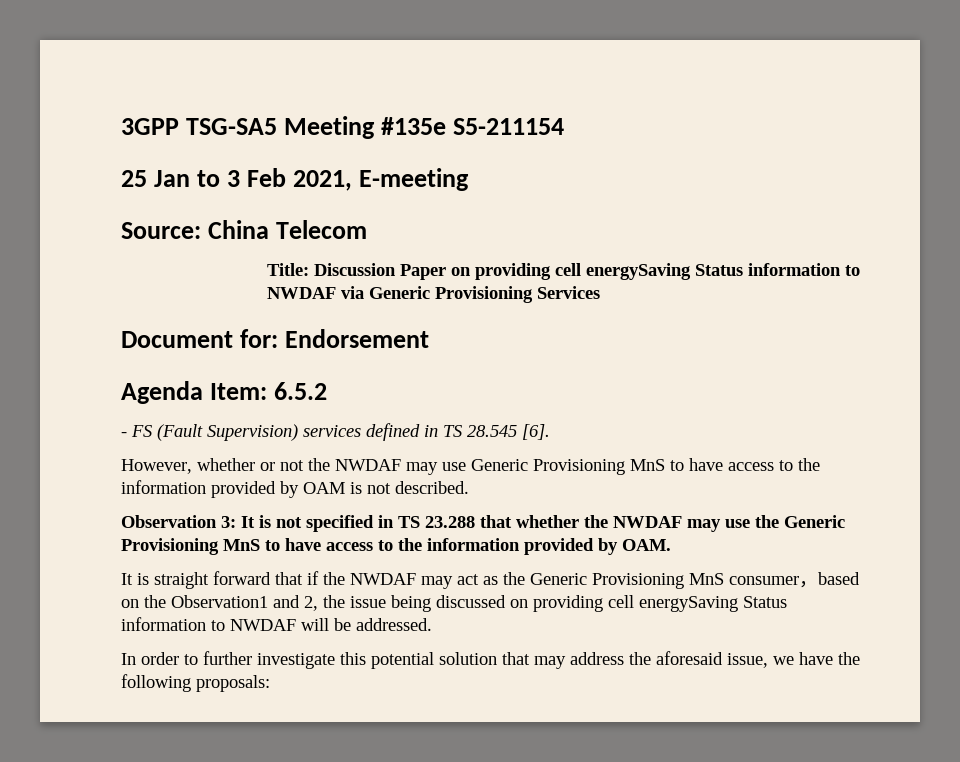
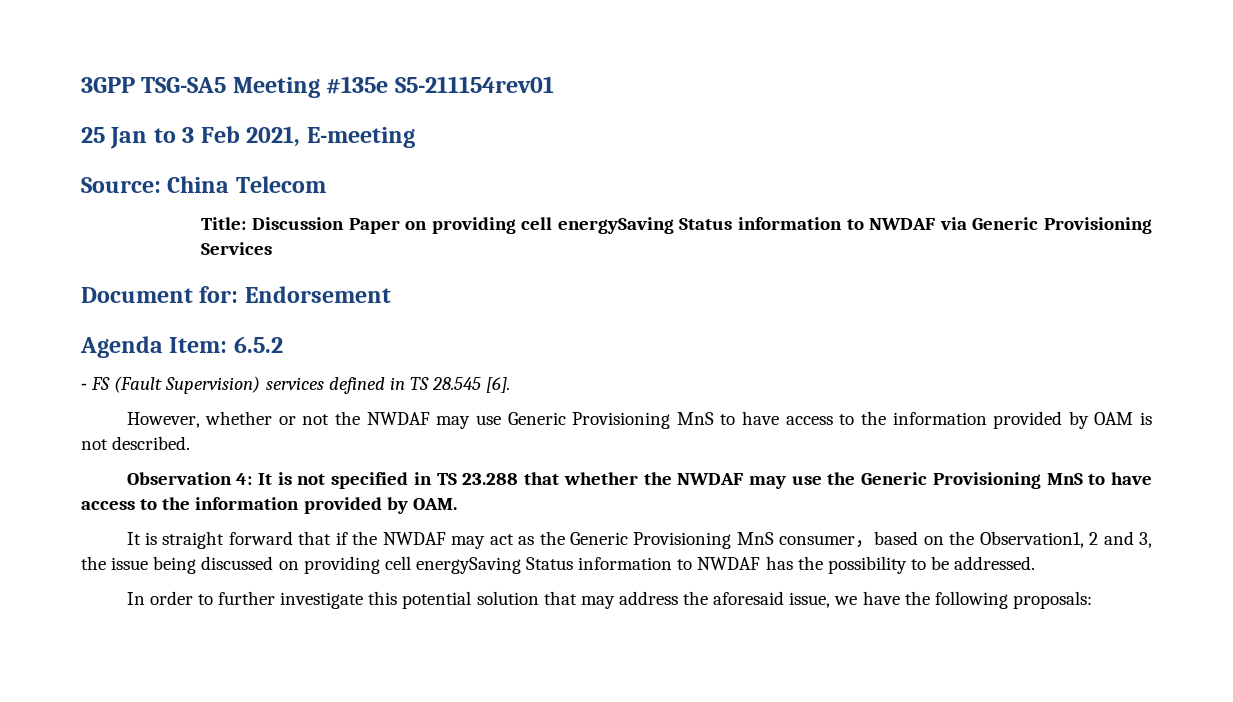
- 3GPP TSG-SA5 Meeting #135e S5-211154
+ 3GPP TSG-SA5 Meeting #135e S5-211154rev01
- Observation 3: It is not specified in TS 23.288 that whether the NWDAF may use the Generic Provisioning MnS to have access to the information provided by OAM.
+ Observation 4: It is not specified in TS 23.288 that whether the NWDAF may use the Generic Provisioning MnS to have access to the information provided by OAM.
- It is straight forward that if the NWDAF may act as the Generic Provisioning MnS consumer，based on the Observation1 and 2, the issue being discussed on providing cell energySaving Status information to NWDAF will be addressed.
+ It is straight forward that if the NWDAF may act as the Generic Provisioning MnS consumer，based on the Observation1, 2 and 3, the issue being discussed on providing cell energySaving Status information to NWDAF has the possibility to be addressed.

